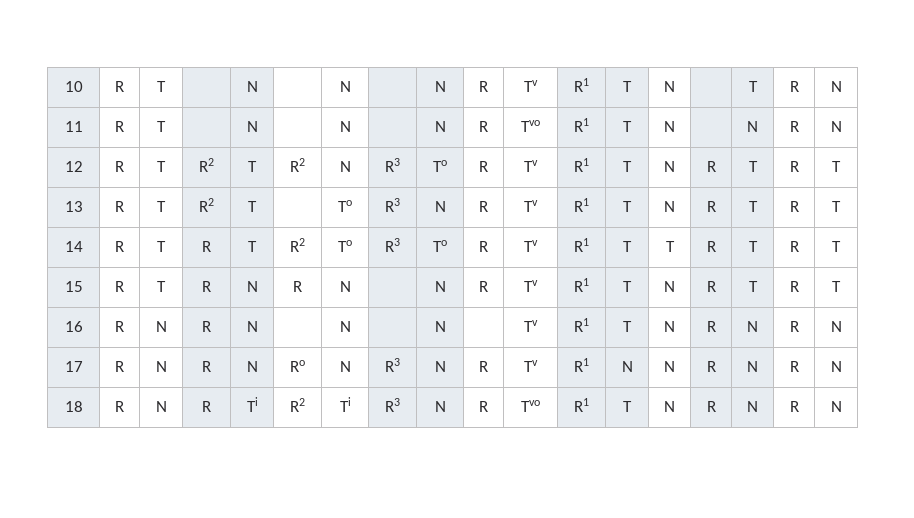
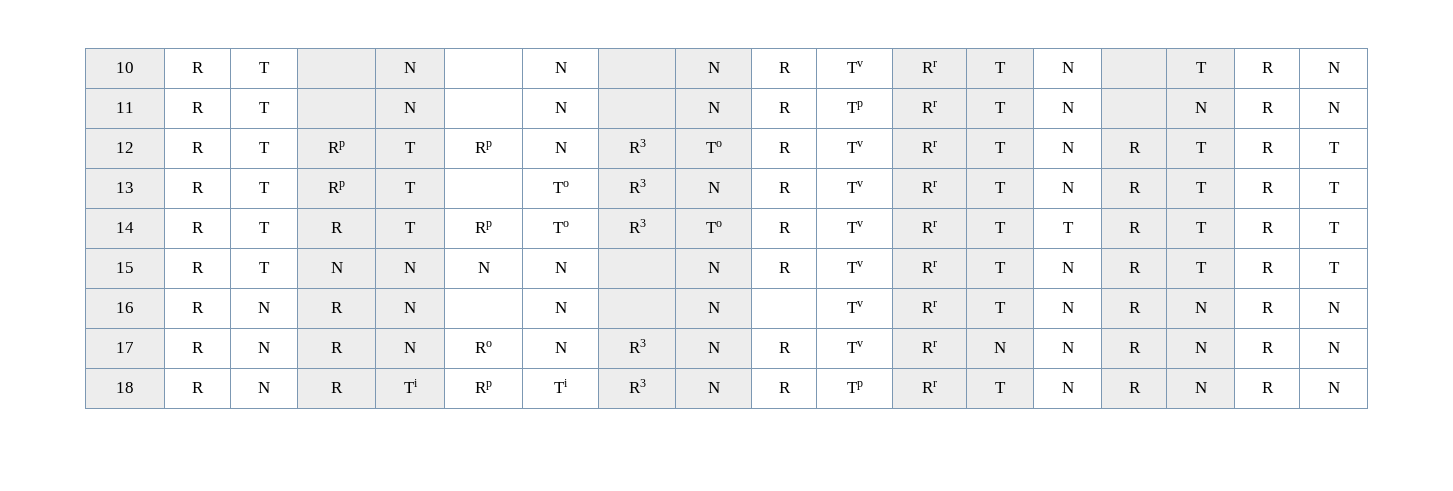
- 10 | R | T | | N | | N | | N | R | Tv | R1 | T | N | | T | R | N
+ 10 | R | T | | N | | N | | N | R | Tv | Rr | T | N | | T | R | N
- 11 | R | T | | N | | N | | N | R | Tvo | R1 | T | N | | N | R | N
+ 11 | R | T | | N | | N | | N | R | Tp | Rr | T | N | | N | R | N
- 12 | R | T | R2 | T | R2 | N | R3 | To | R | Tv | R1 | T | N | R | T | R | T
+ 12 | R | T | Rp | T | Rp | N | R3 | To | R | Tv | Rr | T | N | R | T | R | T
- 13 | R | T | R2 | T | | To | R3 | N | R | Tv | R1 | T | N | R | T | R | T
+ 13 | R | T | Rp | T | | To | R3 | N | R | Tv | Rr | T | N | R | T | R | T
- 14 | R | T | R | T | R2 | To | R3 | To | R | Tv | R1 | T | T | R | T | R | T
+ 14 | R | T | R | T | Rp | To | R3 | To | R | Tv | Rr | T | T | R | T | R | T
- 15 | R | T | R | N | R | N | | N | R | Tv | R1 | T | N | R | T | R | T
+ 15 | R | T | N | N | N | N | | N | R | Tv | Rr | T | N | R | T | R | T
- 16 | R | N | R | N | | N | | N | | Tv | R1 | T | N | R | N | R | N
+ 16 | R | N | R | N | | N | | N | | Tv | Rr | T | N | R | N | R | N
- 17 | R | N | R | N | Ro | N | R3 | N | R | Tv | R1 | N | N | R | N | R | N
+ 17 | R | N | R | N | Ro | N | R3 | N | R | Tv | Rr | N | N | R | N | R | N
- 18 | R | N | R | Ti | R2 | Ti | R3 | N | R | Tvo | R1 | T | N | R | N | R | N
+ 18 | R | N | R | Ti | Rp | Ti | R3 | N | R | Tp | Rr | T | N | R | N | R | N

